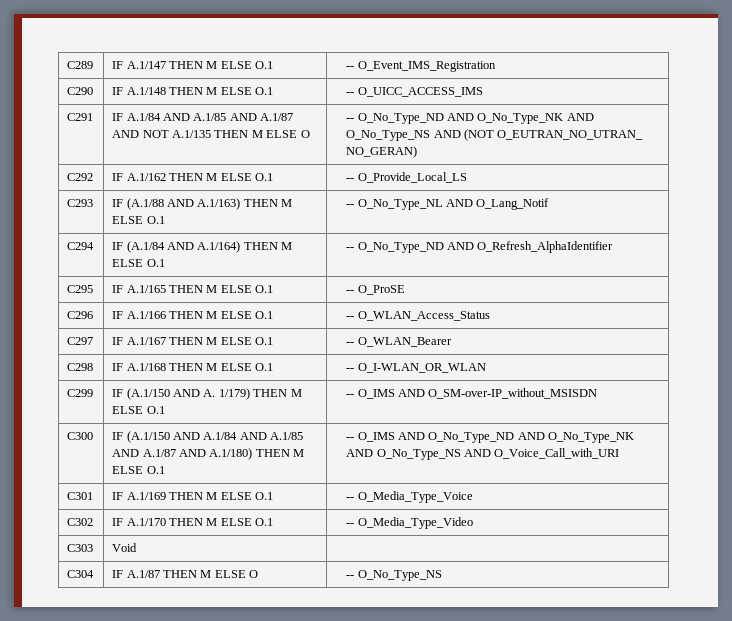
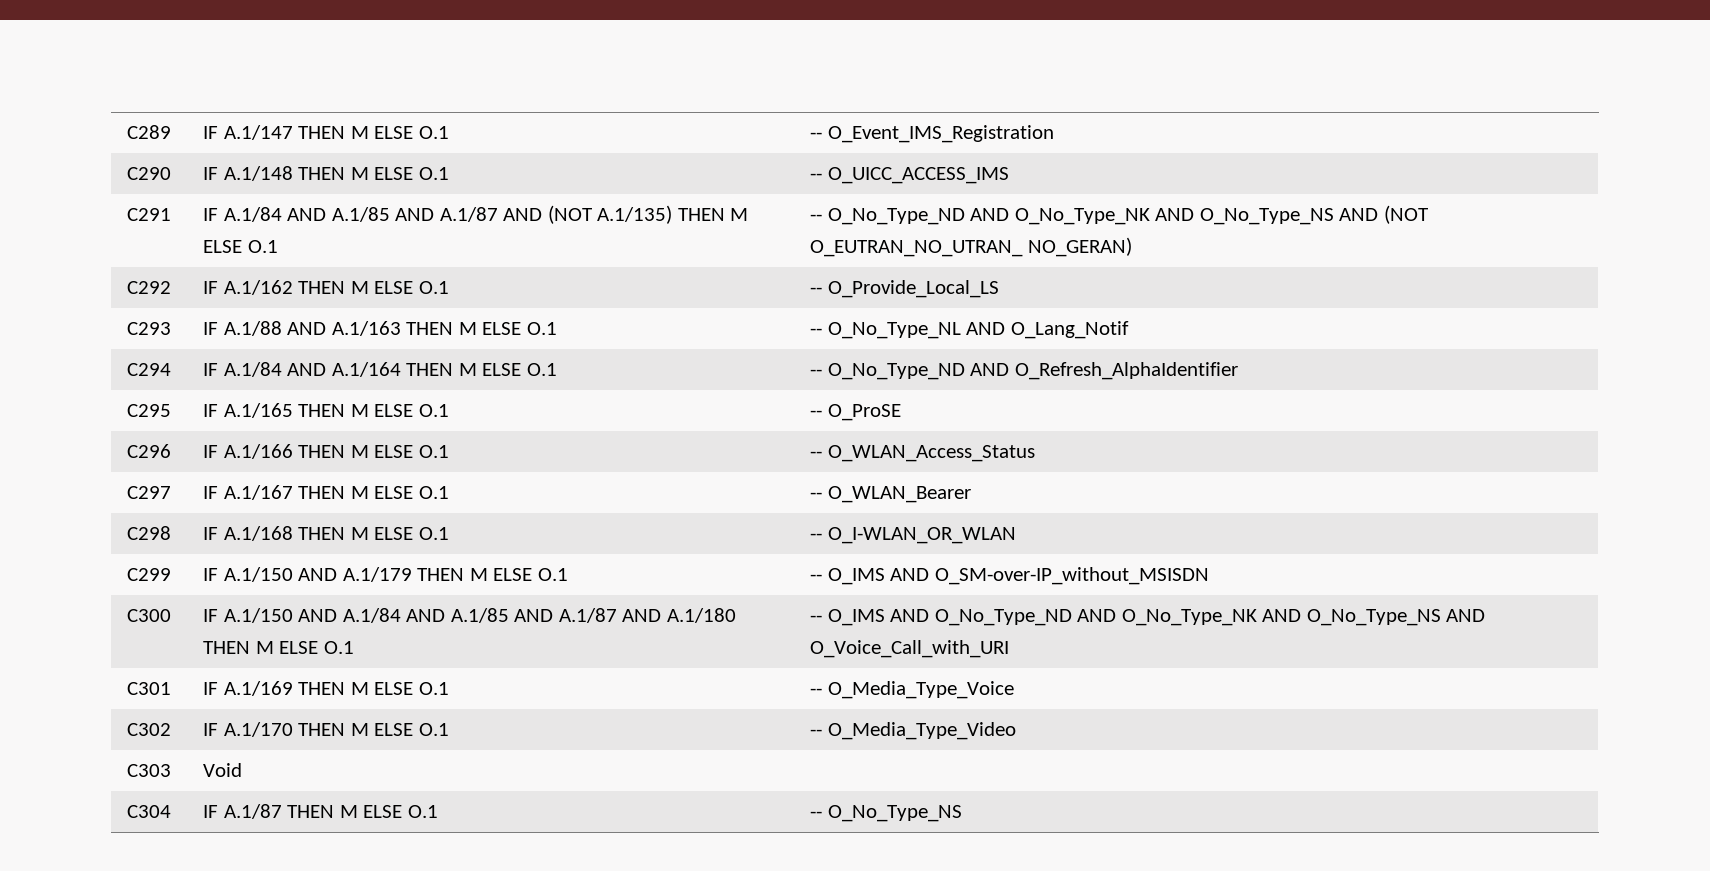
- C291 | IF A.1/84 AND A.1/85 AND A.1/87 AND NOT A.1/135 THEN M ELSE O | -- O_No_Type_ND AND O_No_Type_NK AND O_No_Type_NS AND (NOT O_EUTRAN_NO_UTRAN_ NO_GERAN)
+ C291 | IF A.1/84 AND A.1/85 AND A.1/87 AND (NOT A.1/135) THEN M ELSE O.1 | -- O_No_Type_ND AND O_No_Type_NK AND O_No_Type_NS AND (NOT O_EUTRAN_NO_UTRAN_ NO_GERAN)
- C293 | IF (A.1/88 AND A.1/163) THEN M ELSE O.1 | -- O_No_Type_NL AND O_Lang_Notif
+ C293 | IF A.1/88 AND A.1/163 THEN M ELSE O.1 | -- O_No_Type_NL AND O_Lang_Notif
- C294 | IF (A.1/84 AND A.1/164) THEN M ELSE O.1 | -- O_No_Type_ND AND O_Refresh_AlphaIdentifier
+ C294 | IF A.1/84 AND A.1/164 THEN M ELSE O.1 | -- O_No_Type_ND AND O_Refresh_AlphaIdentifier
- C299 | IF (A.1/150 AND A. 1/179) THEN M ELSE O.1 | -- O_IMS AND O_SM-over-IP_without_MSISDN
+ C299 | IF A.1/150 AND A.1/179 THEN M ELSE O.1 | -- O_IMS AND O_SM-over-IP_without_MSISDN
- C300 | IF (A.1/150 AND A.1/84 AND A.1/85 AND A.1/87 AND A.1/180) THEN M ELSE O.1 | -- O_IMS AND O_No_Type_ND AND O_No_Type_NK AND O_No_Type_NS AND O_Voice_Call_with_URI
+ C300 | IF A.1/150 AND A.1/84 AND A.1/85 AND A.1/87 AND A.1/180 THEN M ELSE O.1 | -- O_IMS AND O_No_Type_ND AND O_No_Type_NK AND O_No_Type_NS AND O_Voice_Call_with_URI
- C304 | IF A.1/87 THEN M ELSE O | -- O_No_Type_NS
+ C304 | IF A.1/87 THEN M ELSE O.1 | -- O_No_Type_NS

